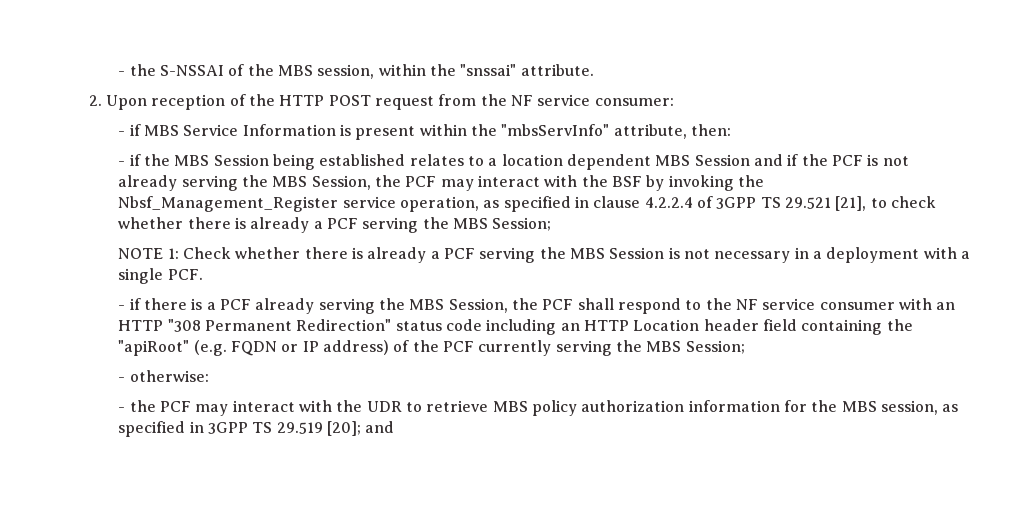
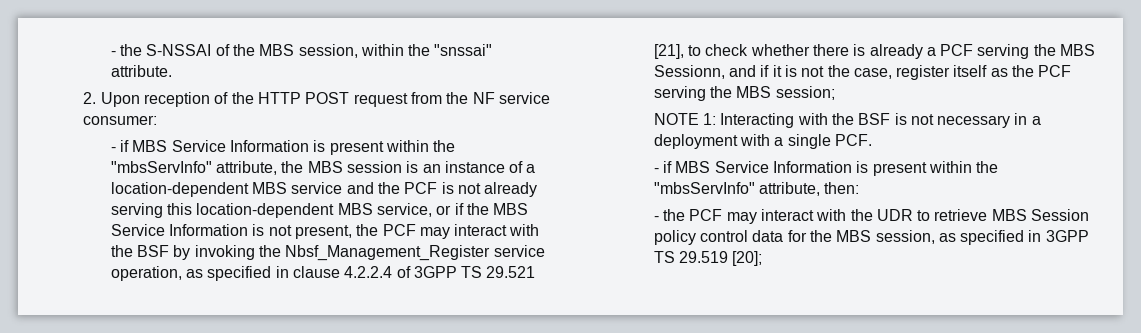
- - if MBS Service Information is present within the "mbsServInfo" attribute, then:
- - if the MBS Session being established relates to a location dependent MBS Session and if the PCF is not already serving the MBS Session, the PCF may interact with the BSF by invoking the Nbsf_Management_Register service operation, as specified in clause 4.2.2.4 of 3GPP TS 29.521 [21], to check whether there is already a PCF serving the MBS Session;
- NOTE 1: Check whether there is already a PCF serving the MBS Session is not necessary in a deployment with a single PCF.
+ - if MBS Service Information is present within the "mbsServInfo" attribute, the MBS session is an instance of a location-dependent MBS service and the PCF is not already serving this location-dependent MBS service, or if the MBS Service Information is not present, the PCF may interact with the BSF by invoking the Nbsf_Management_Register service operation, as specified in clause 4.2.2.4 of 3GPP TS 29.521 [21], to check whether there is already a PCF serving the MBS Sessionn, and if it is not the case, register itself as the PCF serving the MBS session;
+ NOTE 1: Interacting with the BSF is not necessary in a deployment with a single PCF.
- - if there is a PCF already serving the MBS Session, the PCF shall respond to the NF service consumer with an HTTP "308 Permanent Redirection" status code including an HTTP Location header field containing the "apiRoot" (e.g. FQDN or IP address) of the PCF currently serving the MBS Session;
- - otherwise:
+ - if MBS Service Information is present within the "mbsServInfo" attribute, then:
- - the PCF may interact with the UDR to retrieve MBS policy authorization information for the MBS session, as specified in 3GPP TS 29.519 [20]; and
+ - the PCF may interact with the UDR to retrieve MBS Session policy control data for the MBS session, as specified in 3GPP TS 29.519 [20];

